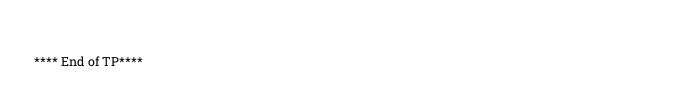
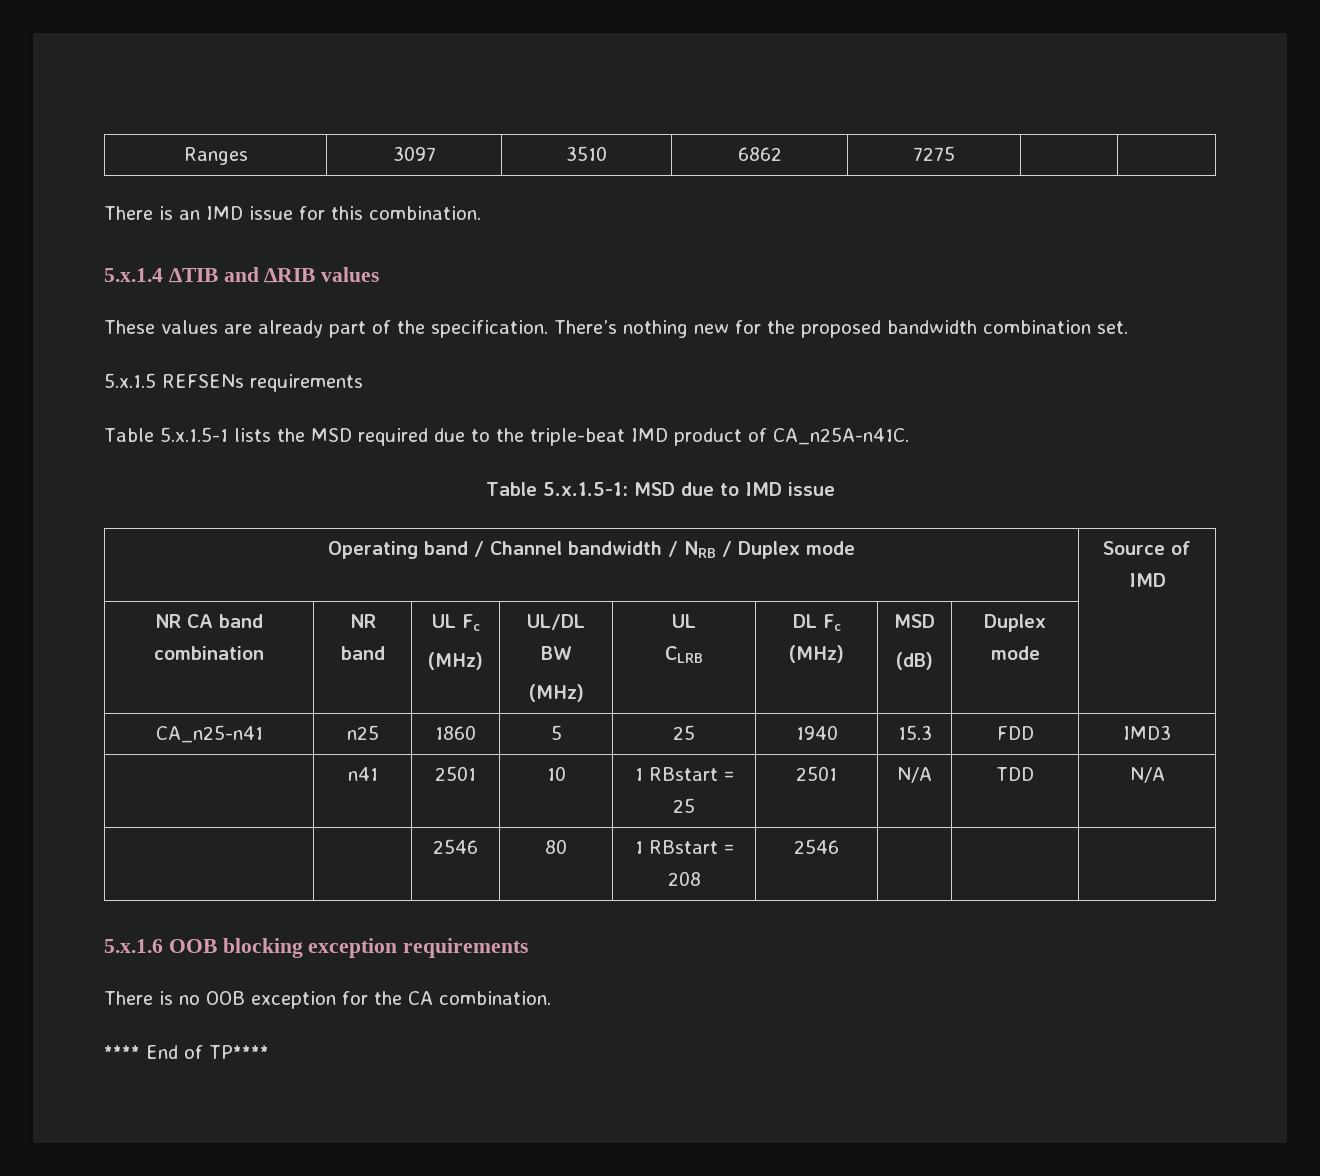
+ Ranges | 3097 | 3510 | 6862 | 7275 | |
+ There is an IMD issue for this combination.
+ 5.x.1.4 ∆TIB and ∆RIB values
+ These values are already part of the specification. There’s nothing new for the proposed bandwidth combination set.
+ 5.x.1.5 REFSENs requirements
+ Table 5.x.1.5-1 lists the MSD required due to the triple-beat IMD product of CA_n25A-n41C.
+ Table 5.x.1.5-1: MSD due to IMD issue
+ Operating band / Channel bandwidth / NRB / Duplex mode | Source of IMD
+ NR CA band combination | NR band | UL Fc
+ (MHz) | UL/DL BW
+ (MHz) | UL
+ CLRB | DL Fc (MHz) | MSD
+ (dB) | Duplex mode |
+ CA_n25-n41 | n25 | 1860 | 5 | 25 | 1940 | 15.3 | FDD | IMD3
+ | n41 | 2501 | 10 | 1 RBstart = 25 | 2501 | N/A | TDD | N/A
+ | | 2546 | 80 | 1 RBstart = 208 | 2546 | | |
+ 5.x.1.6 OOB blocking exception requirements
+ There is no OOB exception for the CA combination.

